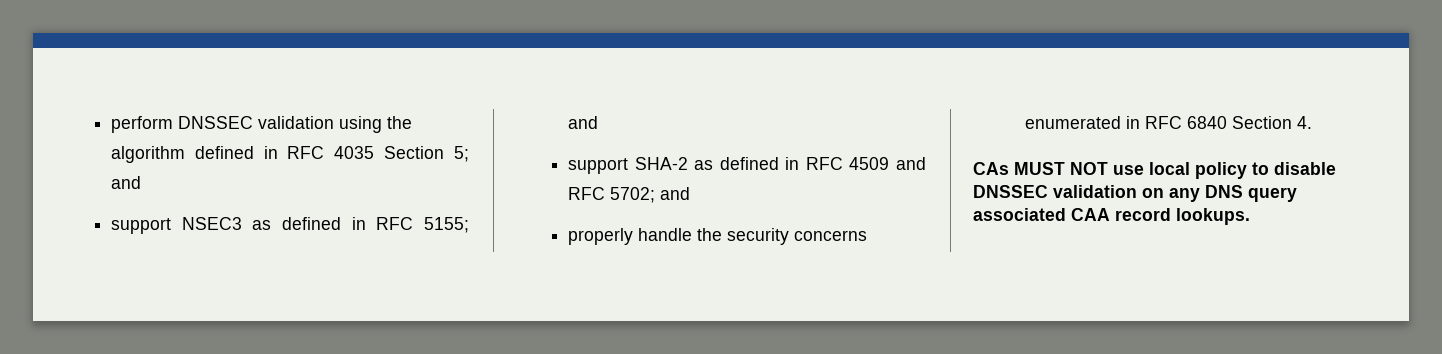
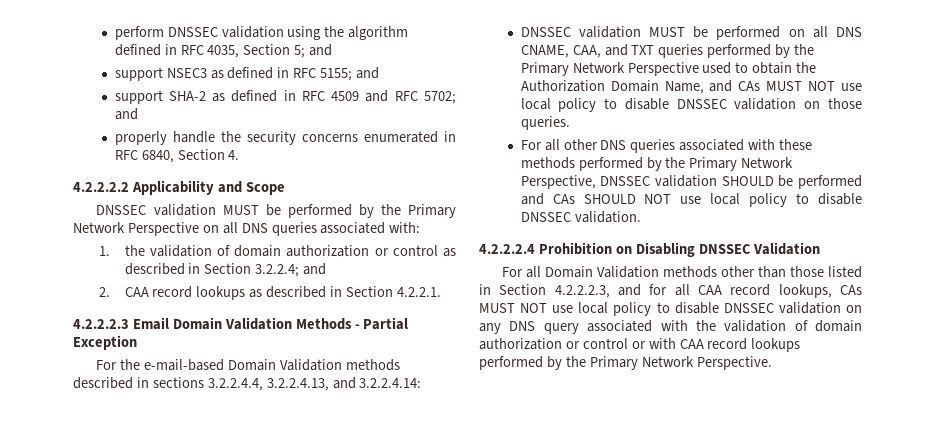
- perform DNSSEC validation using the algorithm defined in RFC 4035 Section 5; and
+ perform DNSSEC validation using the algorithm defined in RFC 4035, Section 5; and
- properly handle the security concerns enumerated in RFC 6840 Section 4.
+ properly handle the security concerns enumerated in RFC 6840, Section 4.
- CAs MUST NOT use local policy to disable DNSSEC validation on any DNS query associated CAA record lookups.
+ 4.2.2.2.2 Applicability and Scope
+ DNSSEC validation MUST be performed by the Primary Network Perspective on all DNS queries associated with:
+ 1. the validation of domain authorization or control as described in Section 3.2.2.4; and
+ 2. CAA record lookups as described in Section 4.2.2.1.
+ 4.2.2.2.3 Email Domain Validation Methods - Partial Exception
+ For the e-mail-based Domain Validation methods described in sections 3.2.2.4.4, 3.2.2.4.13, and 3.2.2.4.14:
+ DNSSEC validation MUST be performed on all DNS CNAME, CAA, and TXT queries performed by the Primary Network Perspective used to obtain the Authorization Domain Name, and CAs MUST NOT use local policy to disable DNSSEC validation on those queries.
+ For all other DNS queries associated with these methods performed by the Primary Network Perspective, DNSSEC validation SHOULD be performed and CAs SHOULD NOT use local policy to disable DNSSEC validation.
+ 4.2.2.2.4 Prohibition on Disabling DNSSEC Validation
+ For all Domain Validation methods other than those listed in Section 4.2.2.2.3, and for all CAA record lookups, CAs MUST NOT use local policy to disable DNSSEC validation on any DNS query associated with the validation of domain authorization or control or with CAA record lookups performed by the Primary Network Perspective.

